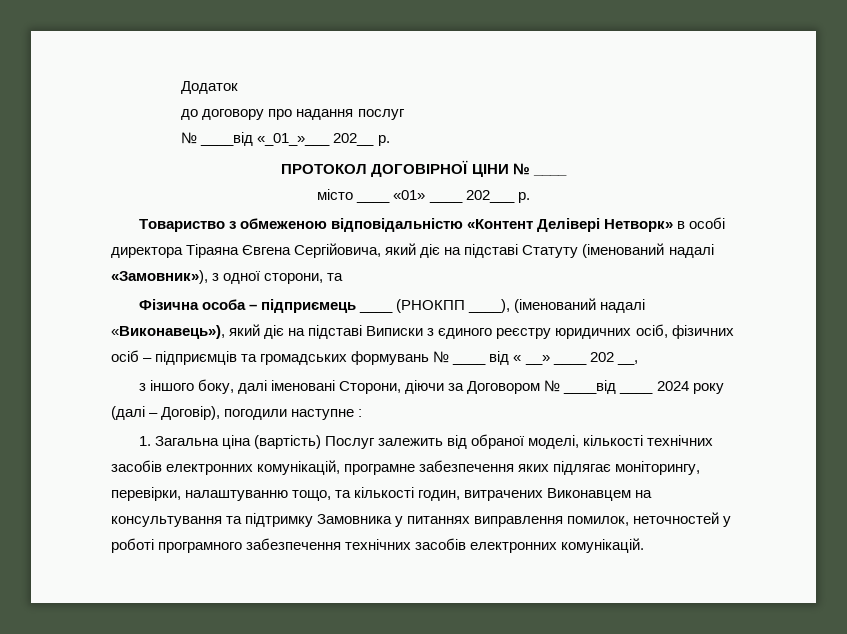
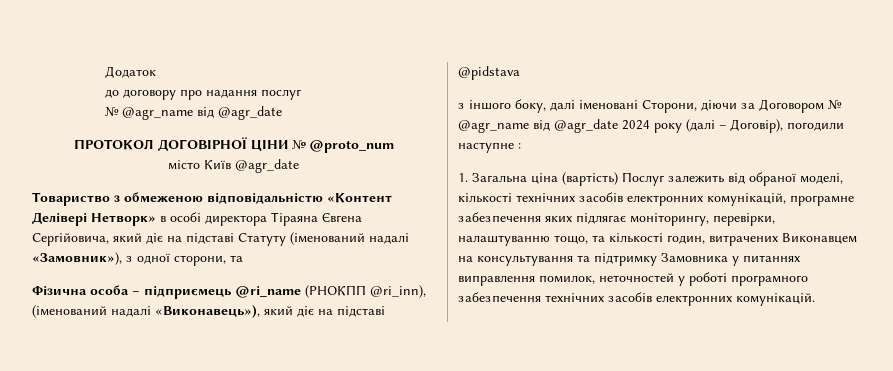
  до договору про надання послуг
- № ____від «_01_»___ 202__ р.
+ № @agr_name від @agr_date
- ПРОТОКОЛ ДОГОВІРНОЇ ЦІНИ № ____
+ ПРОТОКОЛ ДОГОВІРНОЇ ЦІНИ № @proto_num
- місто ____ «01» ____ 202___ р.
+ місто Київ @agr_date
- Фізична особа – підприємець ____ (РНОКПП ____), (іменований надалі «Виконавець»), який діє на підставі Виписки з єдиного реєстру юридичних осіб, фізичних осіб – підприємців та громадських формувань № ____ від « __» ____ 202 __,
+ Фізична особа – підприємець @ri_name (РНОКПП @ri_inn), (іменований надалі «Виконавець»), який діє на підставі @pidstava
- з іншого боку, далі іменовані Сторони, діючи за Договором № ____від ____ 2024 року (далі – Договір), погодили наступне :
+ з іншого боку, далі іменовані Сторони, діючи за Договором № @agr_name від @agr_date 2024 року (далі – Договір), погодили наступне :

